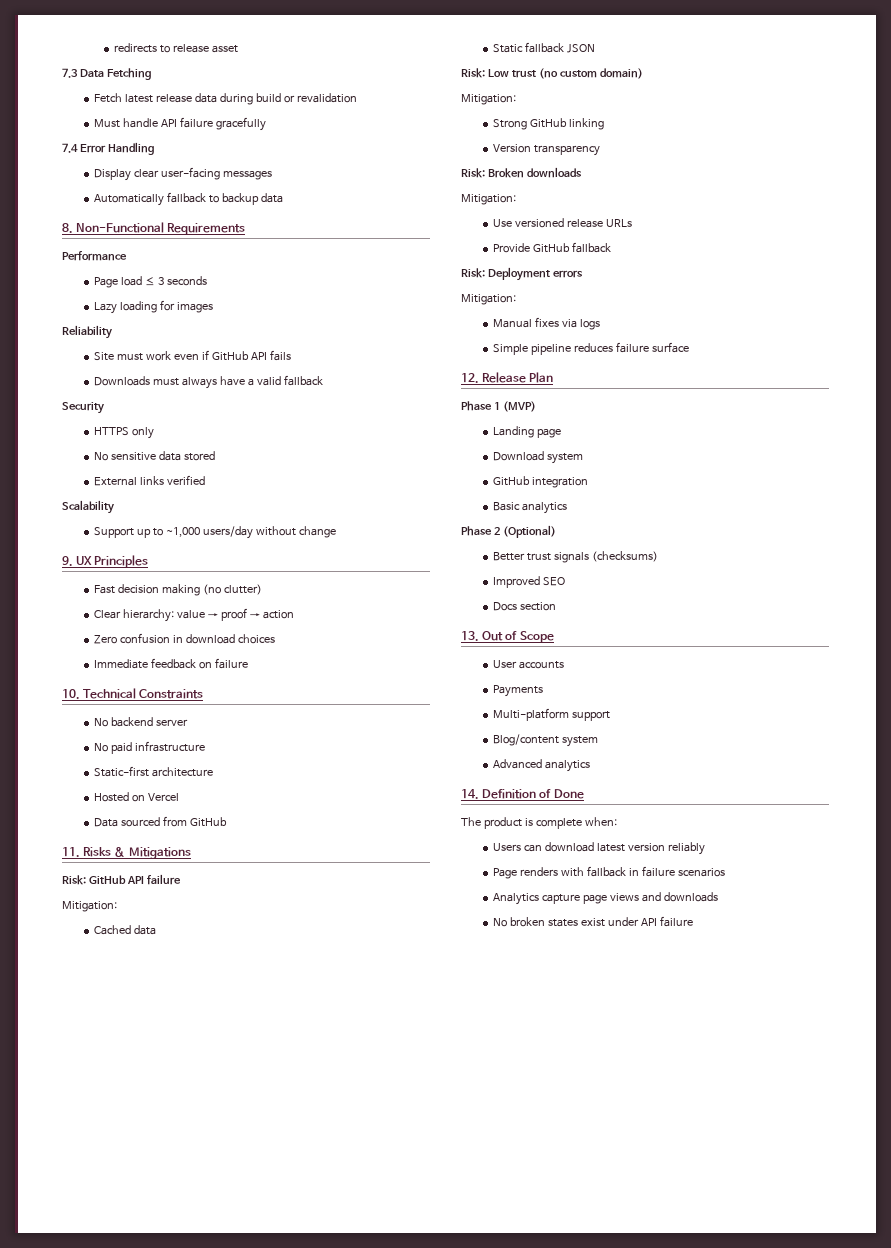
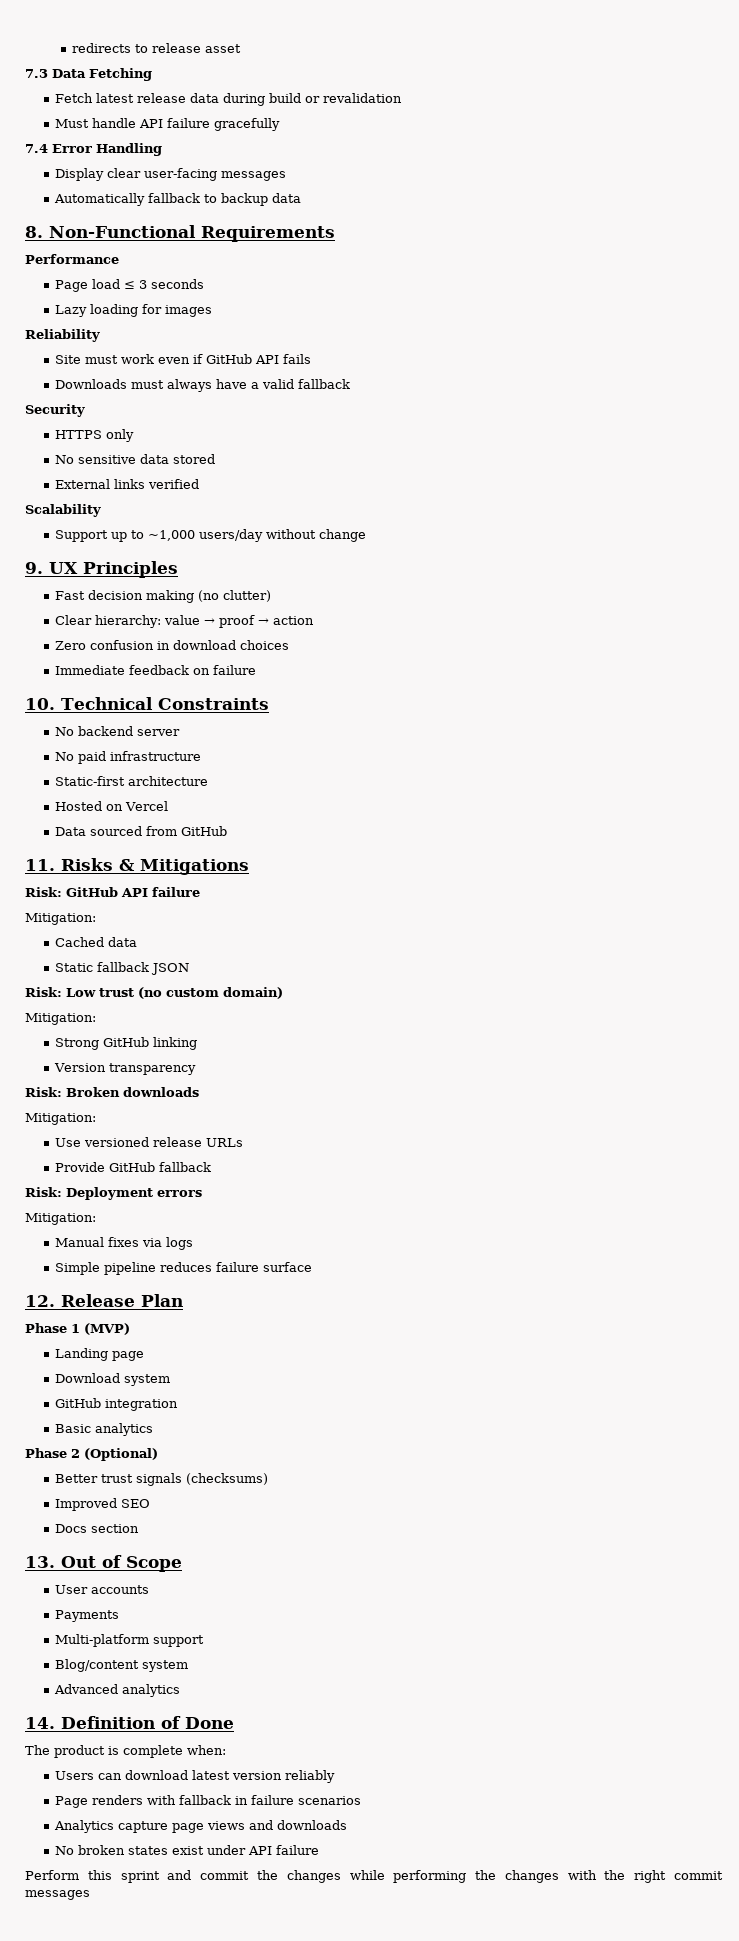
+ Perform this sprint and commit the changes while performing the changes with the right commit messages

